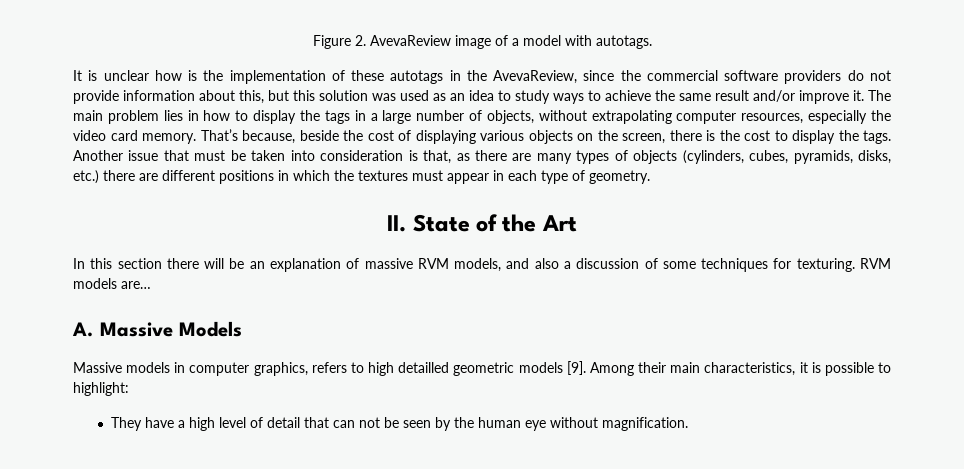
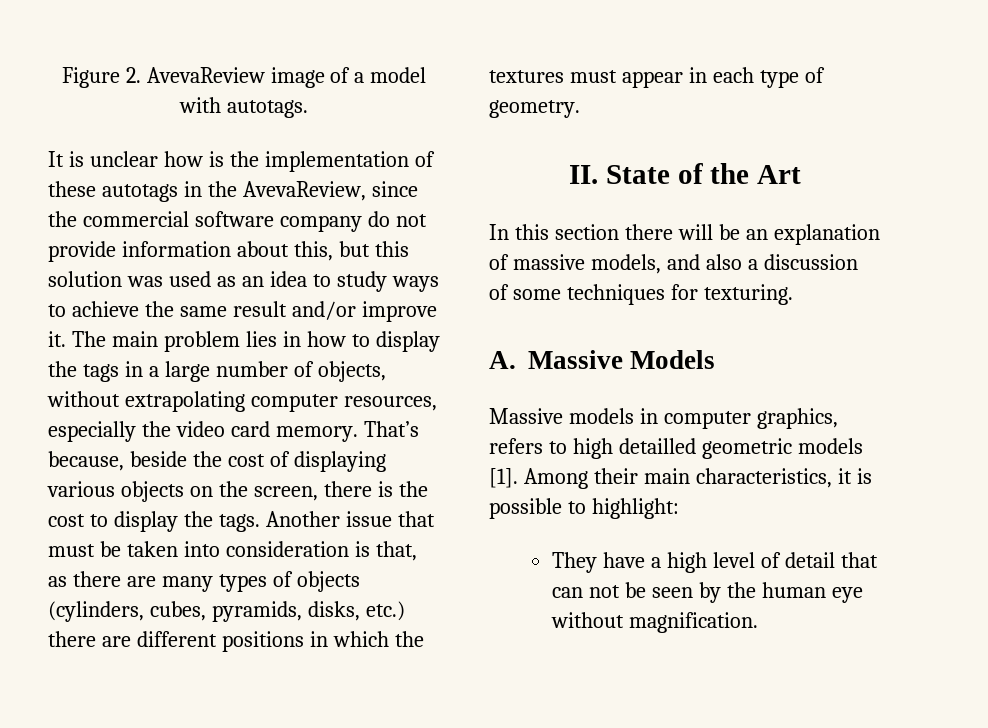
- It is unclear how is the implementation of these autotags in the AvevaReview, since the commercial software providers do not provide information about this, but this solution was used as an idea to study ways to achieve the same result and/or improve it.
+ It is unclear how is the implementation of these autotags in the AvevaReview, since the commercial software company do not provide information about this, but this solution was used as an idea to study ways to achieve the same result and/or improve it.
- In this section there will be an explanation of massive RVM models, and also a discussion of some techniques for texturing. RVM models are…
+ In this section there will be an explanation of massive models, and also a discussion of some techniques for texturing.
- Massive models in computer graphics, refers to high detailled geometric models [9].
+ Massive models in computer graphics, refers to high detailled geometric models [1].

